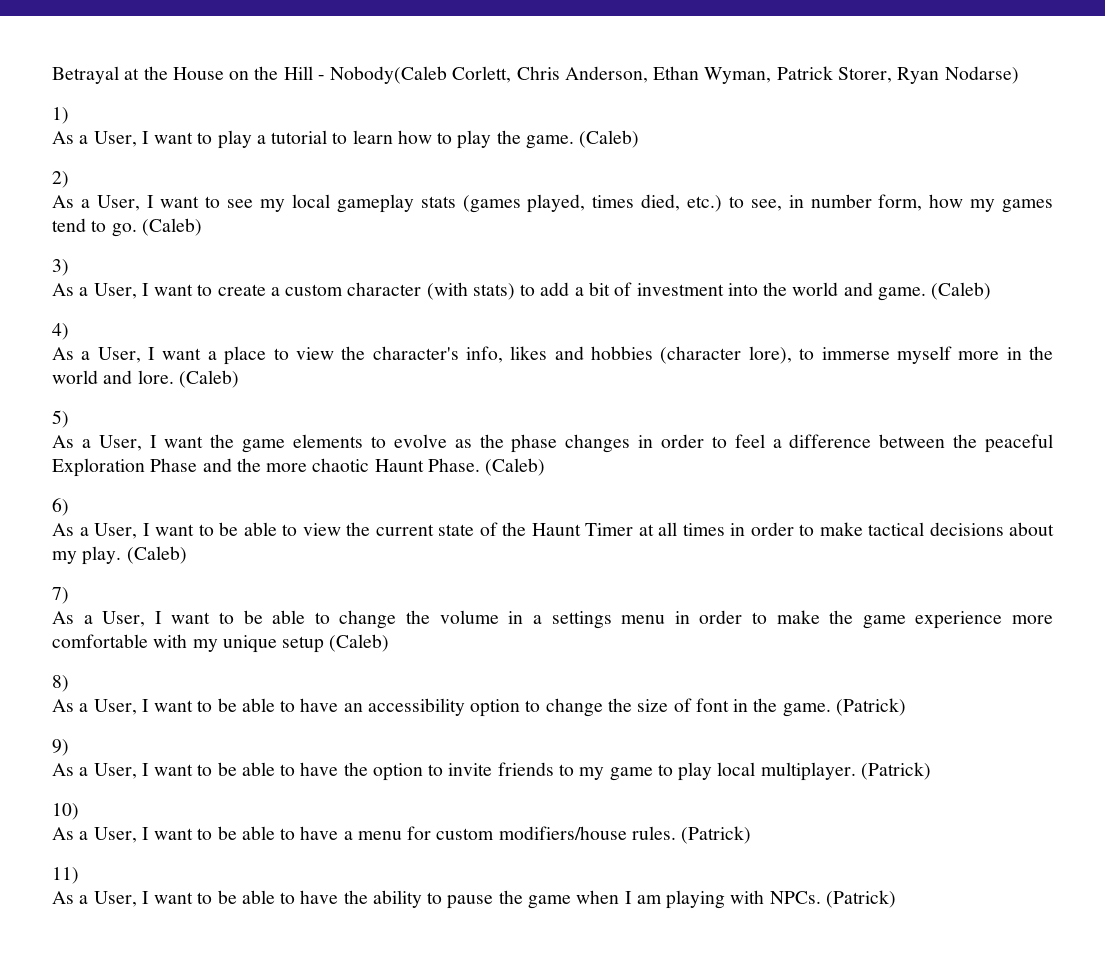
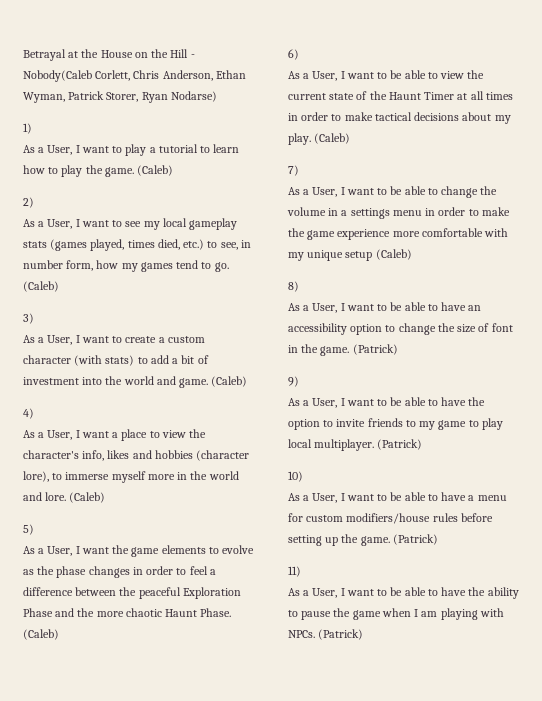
- As a User, I want to be able to have a menu for custom modifiers/house rules.
+ As a User, I want to be able to have a menu for custom modifiers/house rules before setting up the game.

